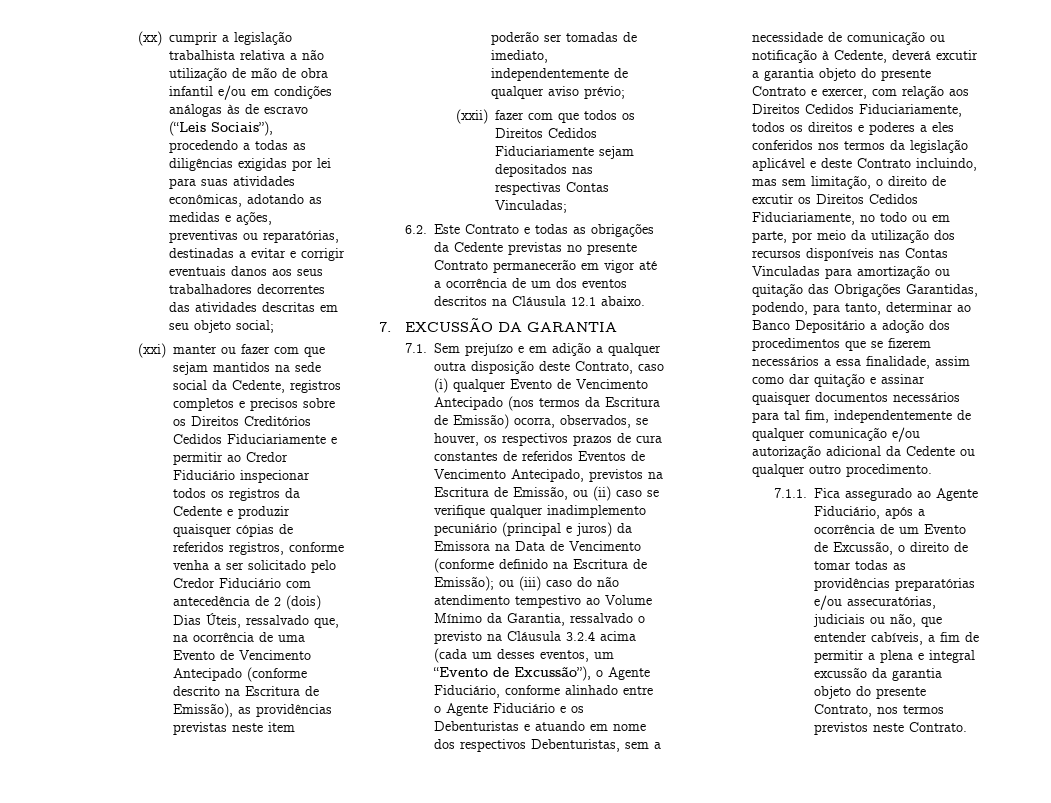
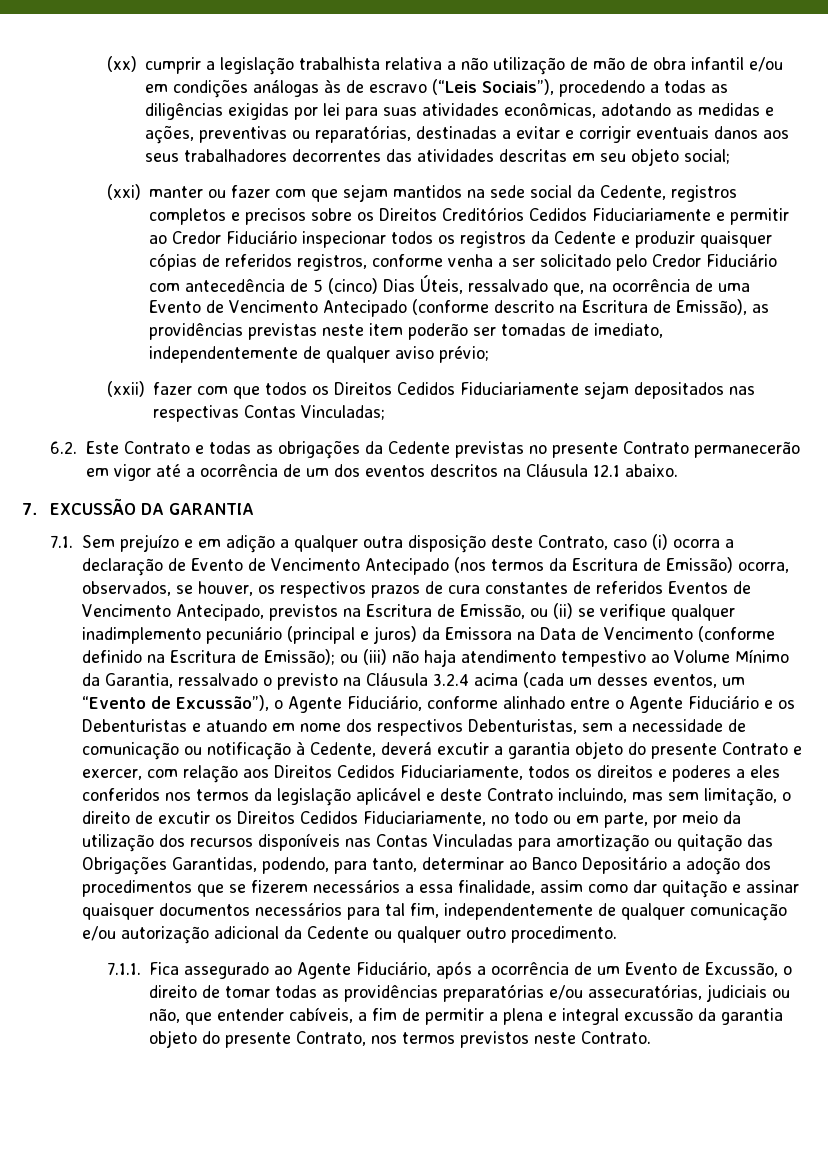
- (xxi) manter ou fazer com que sejam mantidos na sede social da Cedente, registros completos e precisos sobre os Direitos Creditórios Cedidos Fiduciariamente e permitir ao Credor Fiduciário inspecionar todos os registros da Cedente e produzir quaisquer cópias de referidos registros, conforme venha a ser solicitado pelo Credor Fiduciário com antecedência de 2 (dois) Dias Úteis, ressalvado que, na ocorrência de uma Evento de Vencimento Antecipado (conforme descrito na Escritura de Emissão), as providências previstas neste item poderão ser tomadas de imediato, independentemente de qualquer aviso prévio;
+ (xxi) manter ou fazer com que sejam mantidos na sede social da Cedente, registros completos e precisos sobre os Direitos Creditórios Cedidos Fiduciariamente e permitir ao Credor Fiduciário inspecionar todos os registros da Cedente e produzir quaisquer cópias de referidos registros, conforme venha a ser solicitado pelo Credor Fiduciário com antecedência de 5 (cinco) Dias Úteis, ressalvado que, na ocorrência de uma Evento de Vencimento Antecipado (conforme descrito na Escritura de Emissão), as providências previstas neste item poderão ser tomadas de imediato, independentemente de qualquer aviso prévio;
- 7.1. Sem prejuízo e em adição a qualquer outra disposição deste Contrato, caso (i) qualquer Evento de Vencimento Antecipado (nos termos da Escritura de Emissão) ocorra, observados, se houver, os respectivos prazos de cura constantes de referidos Eventos de Vencimento Antecipado, previstos na Escritura de Emissão, ou (ii) caso se verifique qualquer inadimplemento pecuniário (principal e juros) da Emissora na Data de Vencimento (conforme definido na Escritura de Emissão);
+ 7.1. Sem prejuízo e em adição a qualquer outra disposição deste Contrato, caso (i) ocorra a declaração de Evento de Vencimento Antecipado (nos termos da Escritura de Emissão) ocorra, observados, se houver, os respectivos prazos de cura constantes de referidos Eventos de Vencimento Antecipado, previstos na Escritura de Emissão, ou (ii) se verifique qualquer inadimplemento pecuniário (principal e juros) da Emissora na Data de Vencimento (conforme definido na Escritura de Emissão);
- ou (iii) caso do não atendimento tempestivo ao Volume Mínimo da Garantia, ressalvado o previsto na Cláusula 3.2.4 acima (cada um desses eventos, um “Evento de Excussão”), o Agente Fiduciário, conforme alinhado entre o Agente Fiduciário e os Debenturistas e atuando em nome dos respectivos Debenturistas, sem a necessidade de comunicação ou notificação à Cedente, deverá excutir a garantia objeto do presente Contrato e exercer, com relação aos Direitos Cedidos Fiduciariamente, todos os direitos e poderes a eles conferidos nos termos da legislação aplicável e deste Contrato incluindo, mas sem limitação, o direito de excutir os Direitos Cedidos Fiduciariamente, no todo ou em parte, por meio da utilização dos recursos disponíveis nas Contas Vinculadas para amortização ou quitação das Obrigações Garantidas, podendo, para tanto, determinar ao Banco Depositário a adoção dos procedimentos que se fizerem necessários a essa finalidade, assim como dar quitação e assinar quaisquer documentos necessários para tal fim, independentemente de qualquer comunicação e/ou autorização adicional da Cedente ou qualquer outro procedimento.
+ ou (iii) não haja atendimento tempestivo ao Volume Mínimo da Garantia, ressalvado o previsto na Cláusula 3.2.4 acima (cada um desses eventos, um “Evento de Excussão”), o Agente Fiduciário, conforme alinhado entre o Agente Fiduciário e os Debenturistas e atuando em nome dos respectivos Debenturistas, sem a necessidade de comunicação ou notificação à Cedente, deverá excutir a garantia objeto do presente Contrato e exercer, com relação aos Direitos Cedidos Fiduciariamente, todos os direitos e poderes a eles conferidos nos termos da legislação aplicável e deste Contrato incluindo, mas sem limitação, o direito de excutir os Direitos Cedidos Fiduciariamente, no todo ou em parte, por meio da utilização dos recursos disponíveis nas Contas Vinculadas para amortização ou quitação das Obrigações Garantidas, podendo, para tanto, determinar ao Banco Depositário a adoção dos procedimentos que se fizerem necessários a essa finalidade, assim como dar quitação e assinar quaisquer documentos necessários para tal fim, independentemente de qualquer comunicação e/ou autorização adicional da Cedente ou qualquer outro procedimento.

